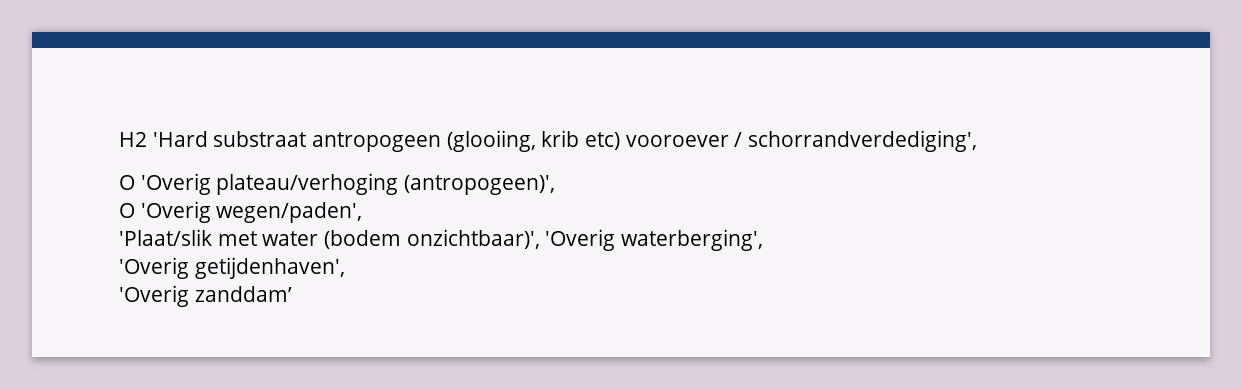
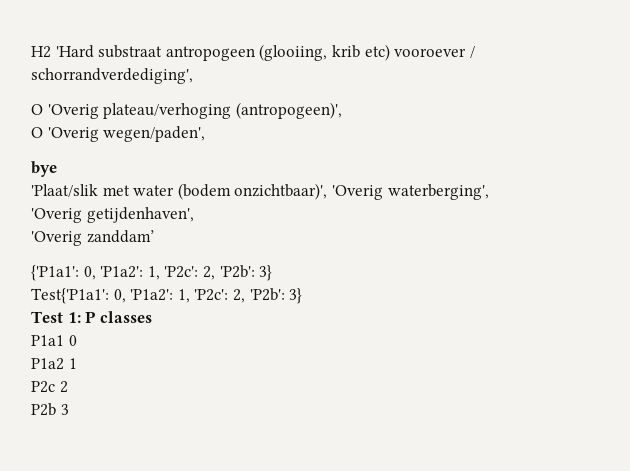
+ bye
+ {'P1a1': 0, 'P1a2': 1, 'P2c': 2, 'P2b': 3}
+ Test{'P1a1': 0, 'P1a2': 1, 'P2c': 2, 'P2b': 3}
+ Test 1: P classes
+ P1a1 0
+ P1a2 1
+ P2c 2
+ P2b 3

